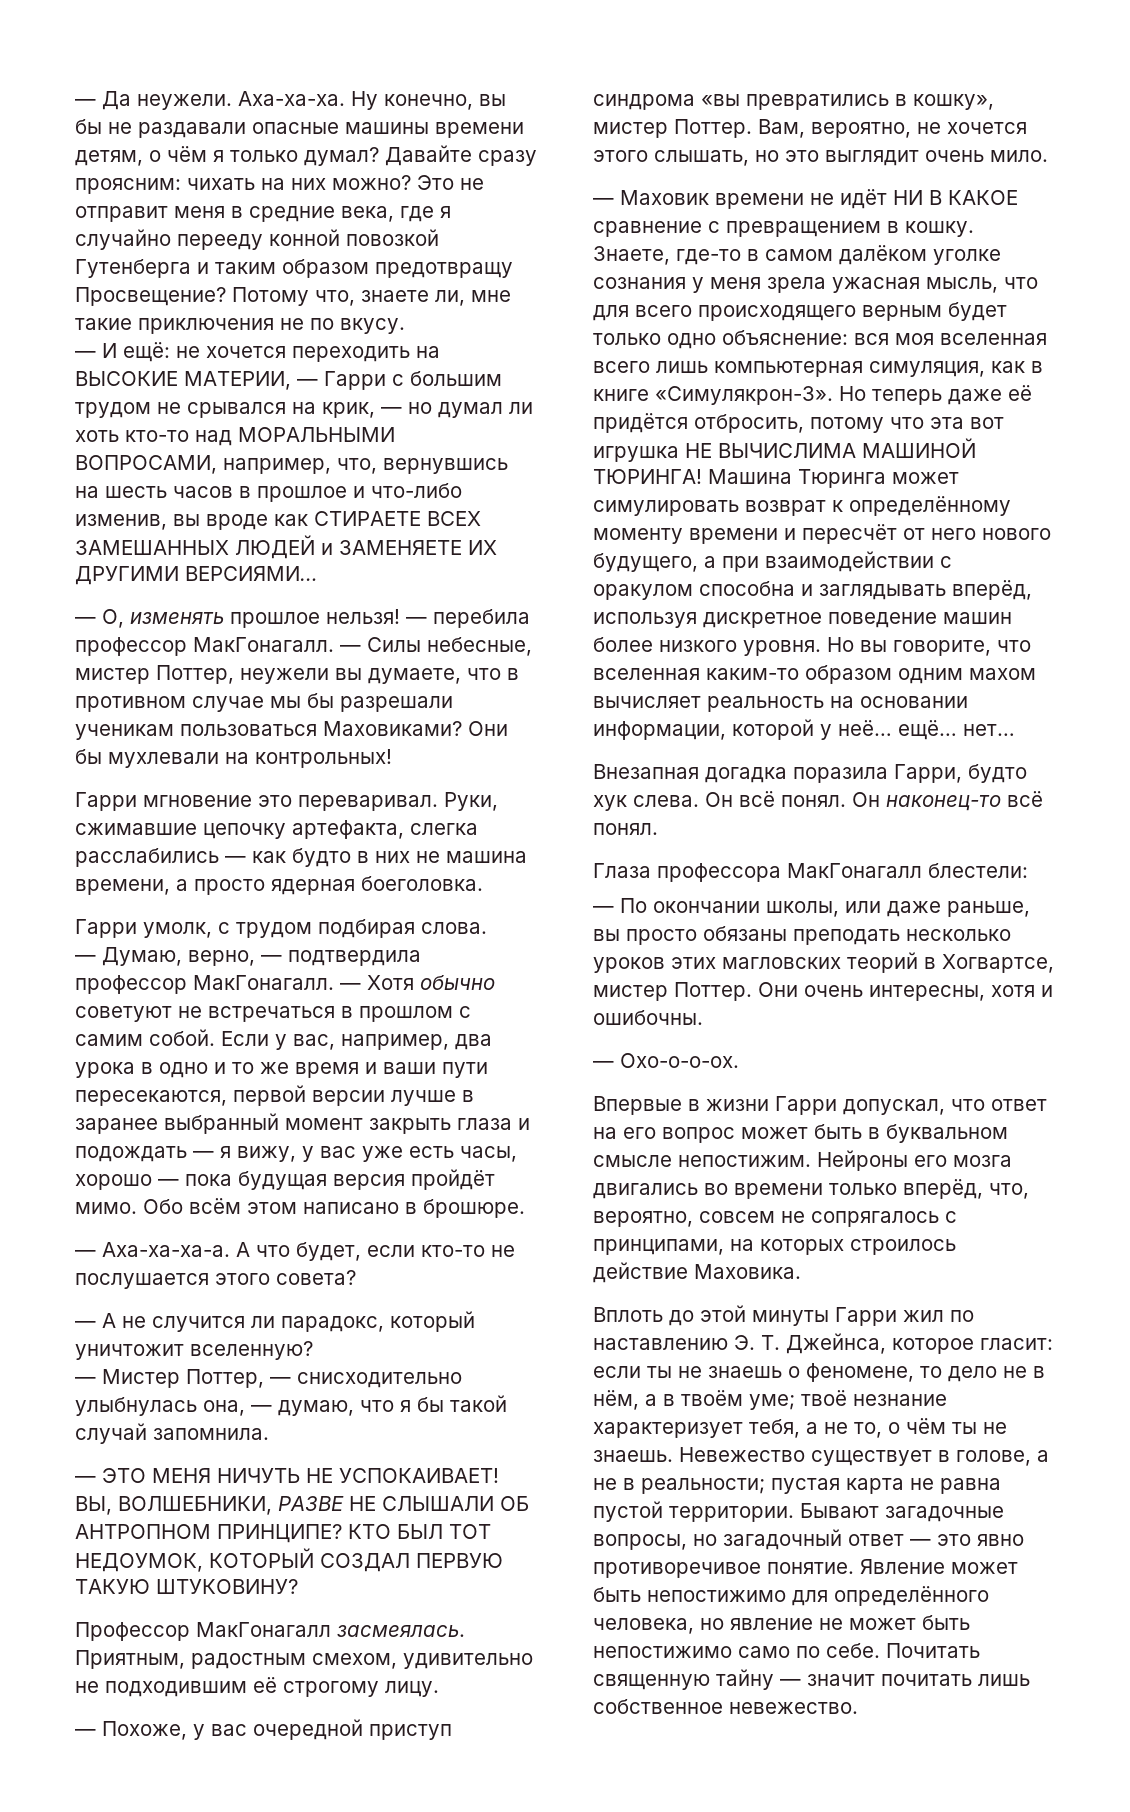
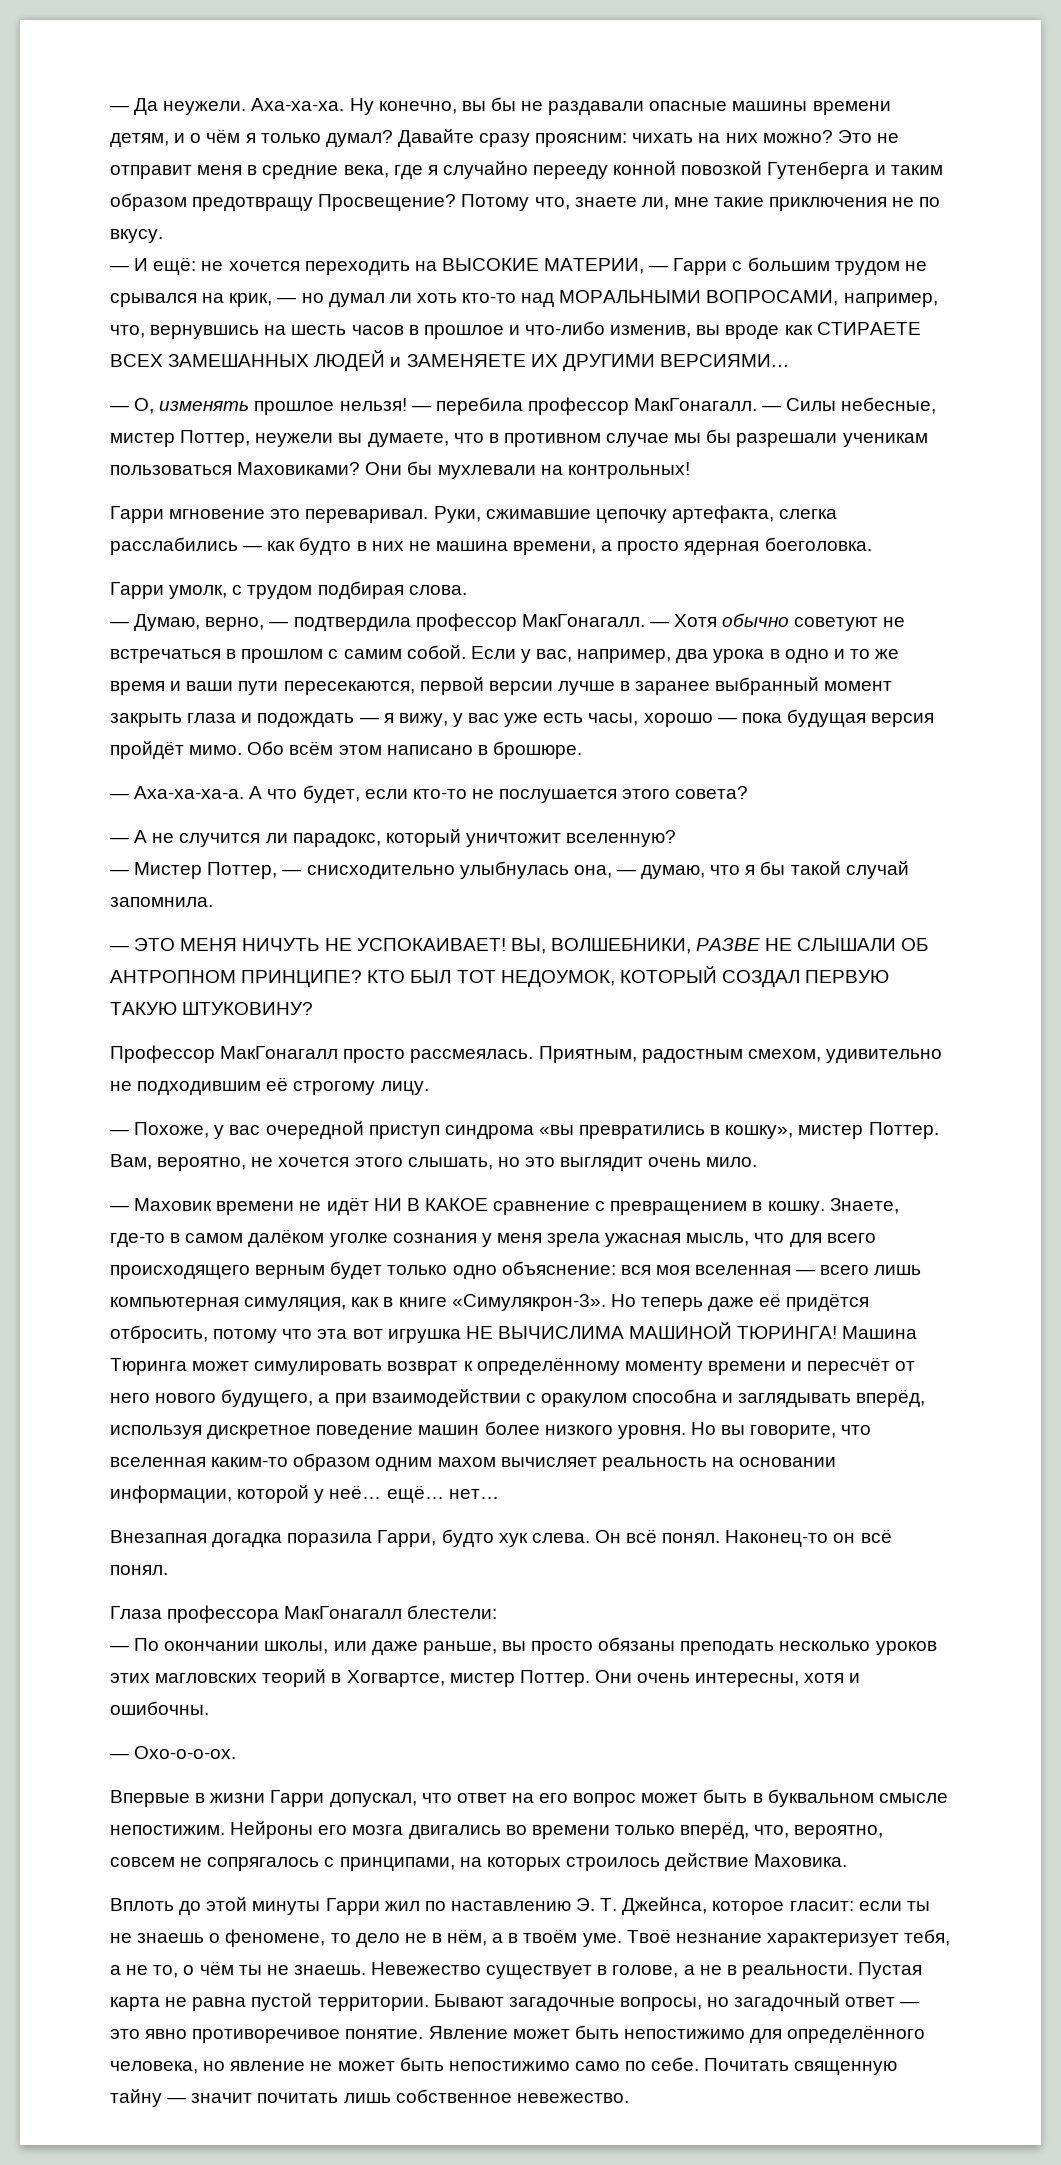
- Ну конечно, вы бы не раздавали опасные машины времени детям, о чём я только думал?
+ Ну конечно, вы бы не раздавали опасные машины времени детям, и о чём я только думал?
- Профессор МакГонагалл засмеялась.
+ Профессор МакГонагалл просто рассмеялась.
- Знаете, где-то в самом далёком уголке сознания у меня зрела ужасная мысль, что для всего происходящего верным будет только одно объяснение: вся моя вселенная всего лишь компьютерная симуляция, как в книге «Симулякрон-3».
+ Знаете, где-то в самом далёком уголке сознания у меня зрела ужасная мысль, что для всего происходящего верным будет только одно объяснение: вся моя вселенная — всего лишь компьютерная симуляция, как в книге «Симулякрон-3».
- Он наконец-то всё понял.
+ Наконец-то он всё понял.
- Вплоть до этой минуты Гарри жил по наставлению Э. Т. Джейнса, которое гласит: если ты не знаешь о феномене, то дело не в нём, а в твоём уме; твоё незнание характеризует тебя, а не то, о чём ты не знаешь.
+ Вплоть до этой минуты Гарри жил по наставлению Э. Т. Джейнса, которое гласит: если ты не знаешь о феномене, то дело не в нём, а в твоём уме. Твоё незнание характеризует тебя, а не то, о чём ты не знаешь.
- Невежество существует в голове, а не в реальности; пустая карта не равна пустой территории.
+ Невежество существует в голове, а не в реальности. Пустая карта не равна пустой территории.

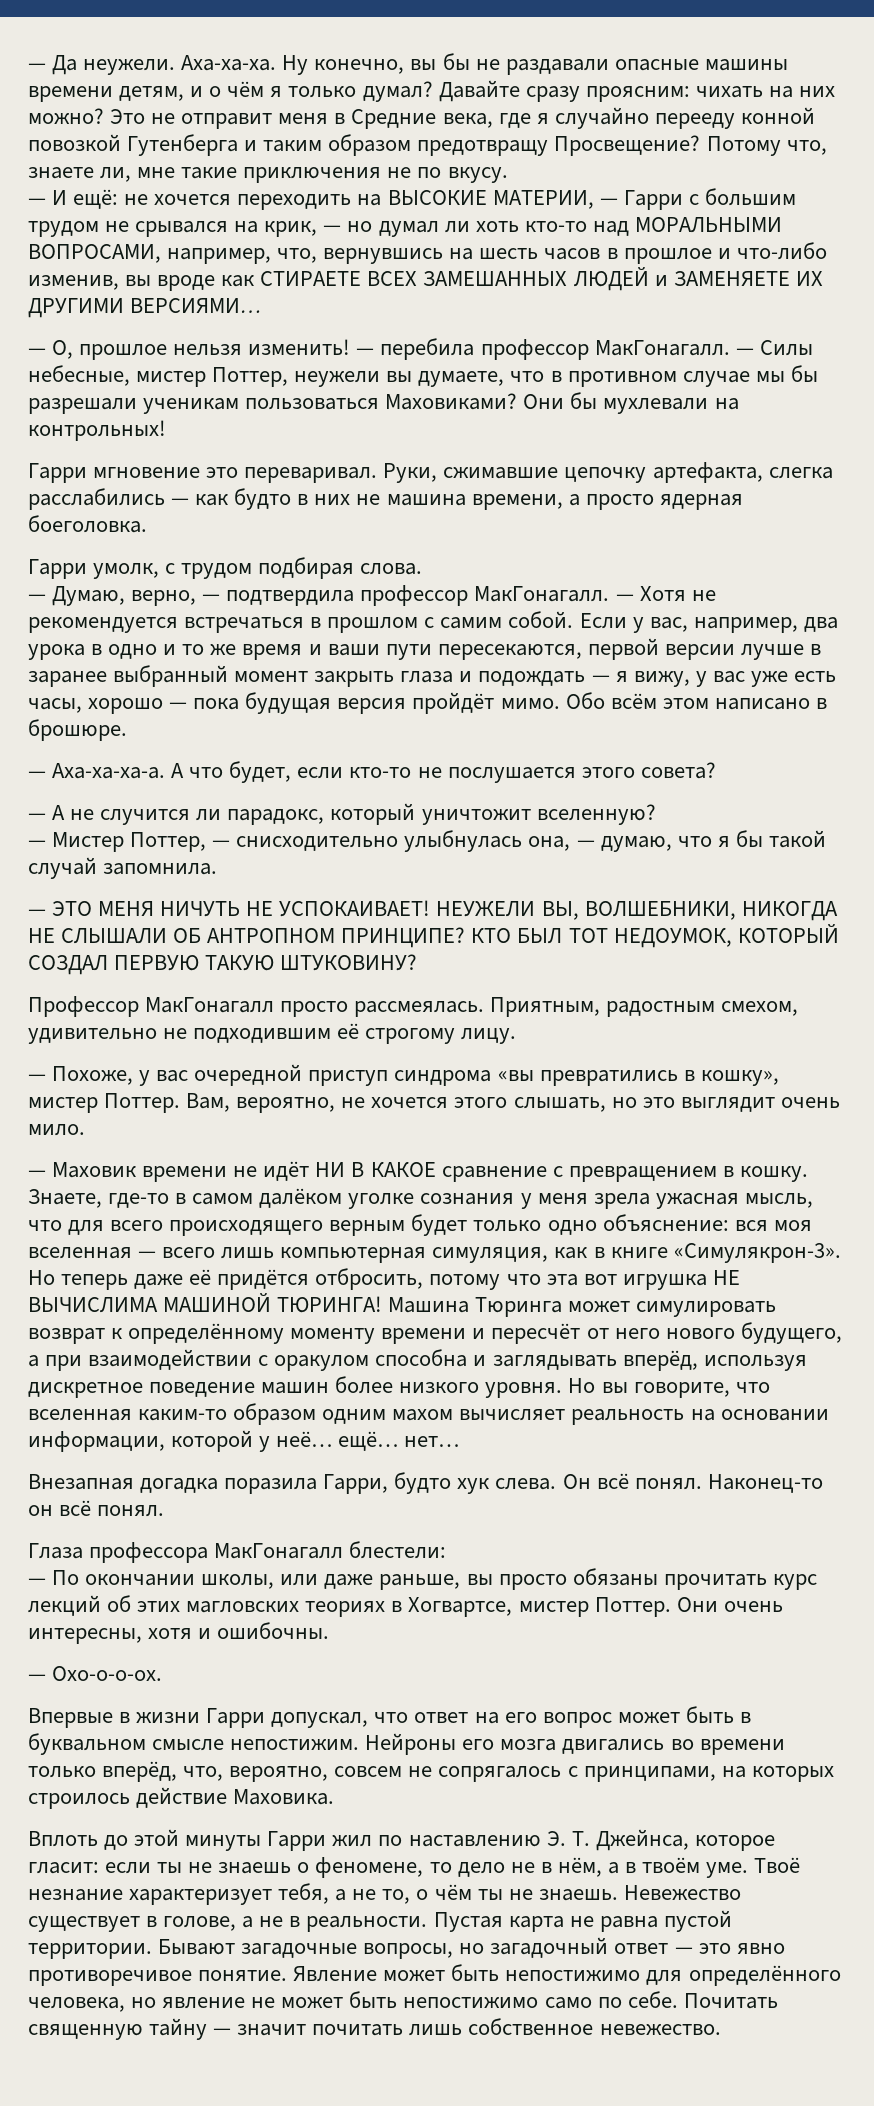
- Это не отправит меня в средние века, где я случайно перееду конной повозкой Гутенберга и таким образом предотвращу Просвещение?
+ Это не отправит меня в Средние века, где я случайно перееду конной повозкой Гутенберга и таким образом предотвращу Просвещение?
- — О, изменять прошлое нельзя!
+ — О, прошлое нельзя изменить!
- — Хотя обычно советуют не встречаться в прошлом с самим собой.
+ — Хотя не рекомендуется встречаться в прошлом с самим собой.
- ВЫ, ВОЛШЕБНИКИ, РАЗВЕ НЕ СЛЫШАЛИ ОБ АНТРОПНОМ ПРИНЦИПЕ?
+ НЕУЖЕЛИ ВЫ, ВОЛШЕБНИКИ, НИКОГДА НЕ СЛЫШАЛИ ОБ АНТРОПНОМ ПРИНЦИПЕ?
- — По окончании школы, или даже раньше, вы просто обязаны преподать несколько уроков этих магловских теорий в Хогвартсе, мистер Поттер.
+ — По окончании школы, или даже раньше, вы просто обязаны прочитать курс лекций об этих магловских теориях в Хогвартсе, мистер Поттер.

